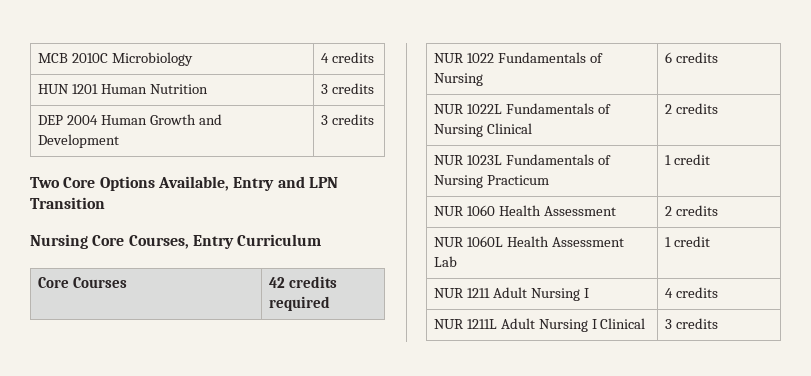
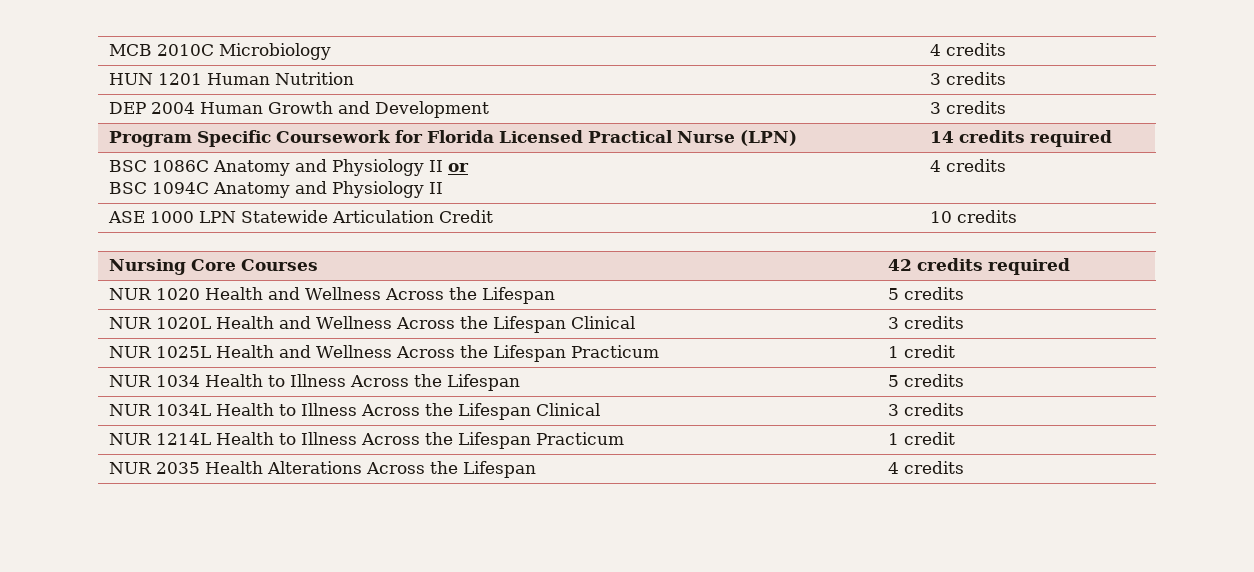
- Two Core Options Available, Entry and LPN Transition
- Nursing Core Courses, Entry Curriculum
- Core Courses | 42 credits required
+ Program Specific Coursework for Florida Licensed Practical Nurse (LPN) | 14 credits required
+ BSC 1086C Anatomy and Physiology II or
+ BSC 1094C Anatomy and Physiology II | 4 credits
+ ASE 1000 LPN Statewide Articulation Credit | 10 credits
+ Nursing Core Courses | 42 credits required
- NUR 1022 Fundamentals of Nursing | 6 credits
- NUR 1022L Fundamentals of Nursing Clinical | 2 credits
- NUR 1023L Fundamentals of Nursing Practicum | 1 credit
- NUR 1060 Health Assessment | 2 credits
- NUR 1060L Health Assessment Lab | 1 credit
- NUR 1211 Adult Nursing I | 4 credits
- NUR 1211L Adult Nursing I Clinical | 3 credits
+ NUR 1020 Health and Wellness Across the Lifespan | 5 credits
+ NUR 1020L Health and Wellness Across the Lifespan Clinical | 3 credits
+ NUR 1025L Health and Wellness Across the Lifespan Practicum | 1 credit
+ NUR 1034 Health to Illness Across the Lifespan | 5 credits
+ NUR 1034L Health to Illness Across the Lifespan Clinical | 3 credits
+ NUR 1214L Health to Illness Across the Lifespan Practicum | 1 credit
+ NUR 2035 Health Alterations Across the Lifespan | 4 credits

